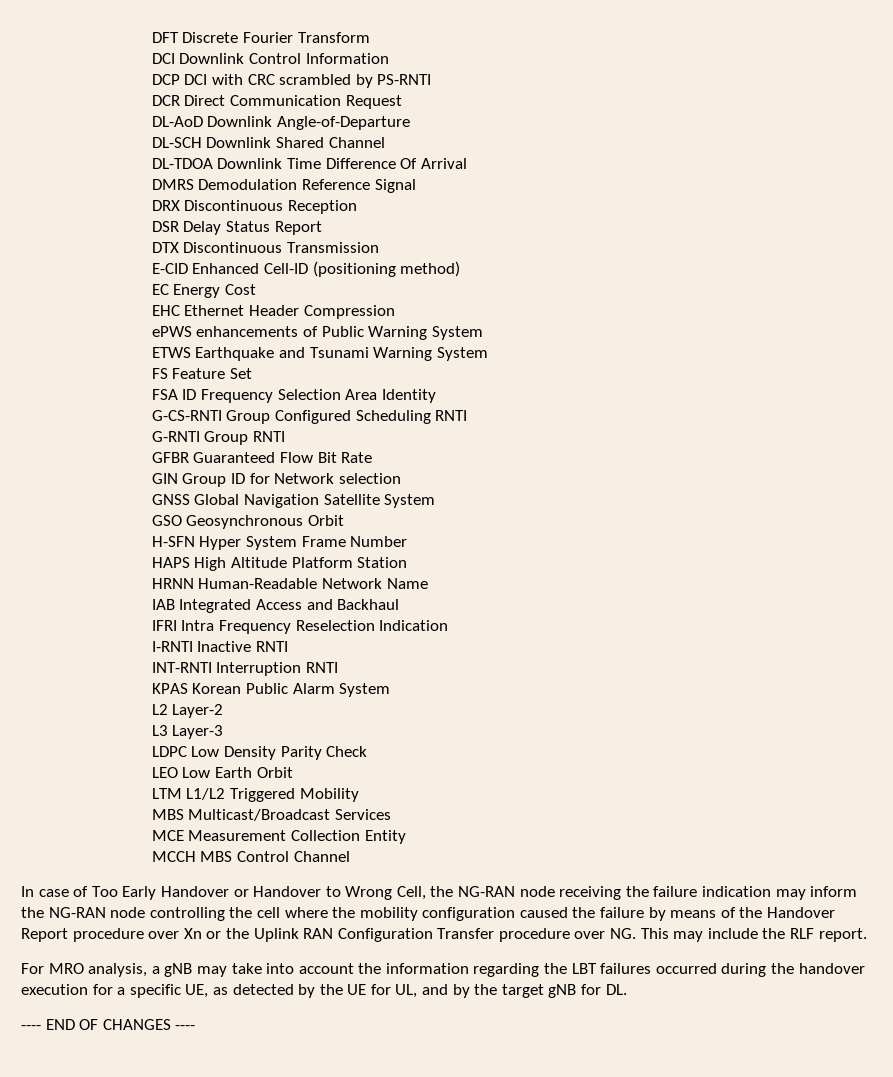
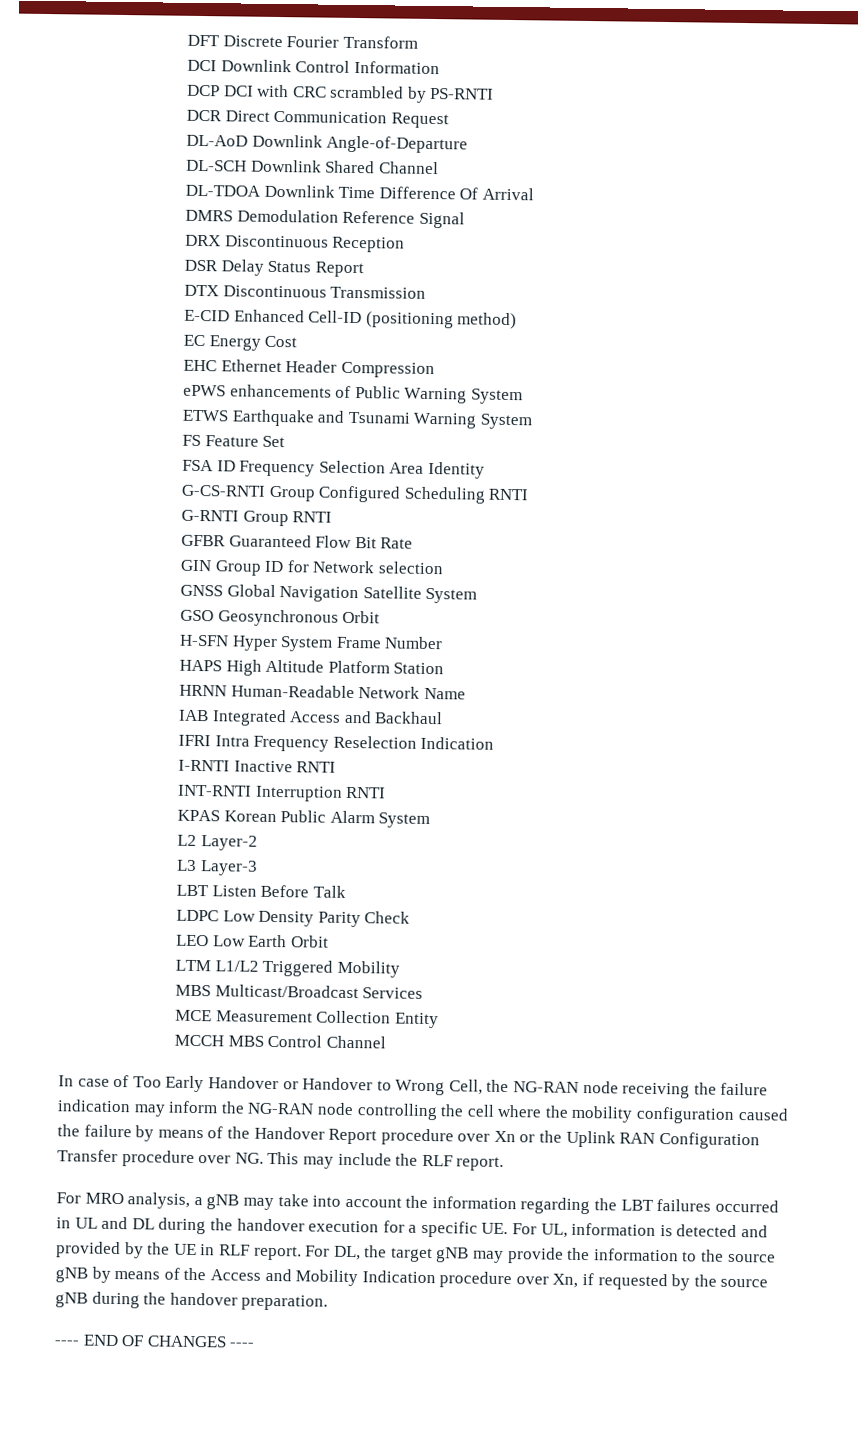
+ LBT Listen Before Talk
- For MRO analysis, a gNB may take into account the information regarding the LBT failures occurred during the handover execution for a specific UE, as detected by the UE for UL, and by the target gNB for DL.
+ For MRO analysis, a gNB may take into account the information regarding the LBT failures occurred in UL and DL during the handover execution for a specific UE. For UL, information is detected and provided by the UE in RLF report. For DL, the target gNB may provide the information to the source gNB by means of the Access and Mobility Indication procedure over Xn, if requested by the source gNB during the handover preparation.

